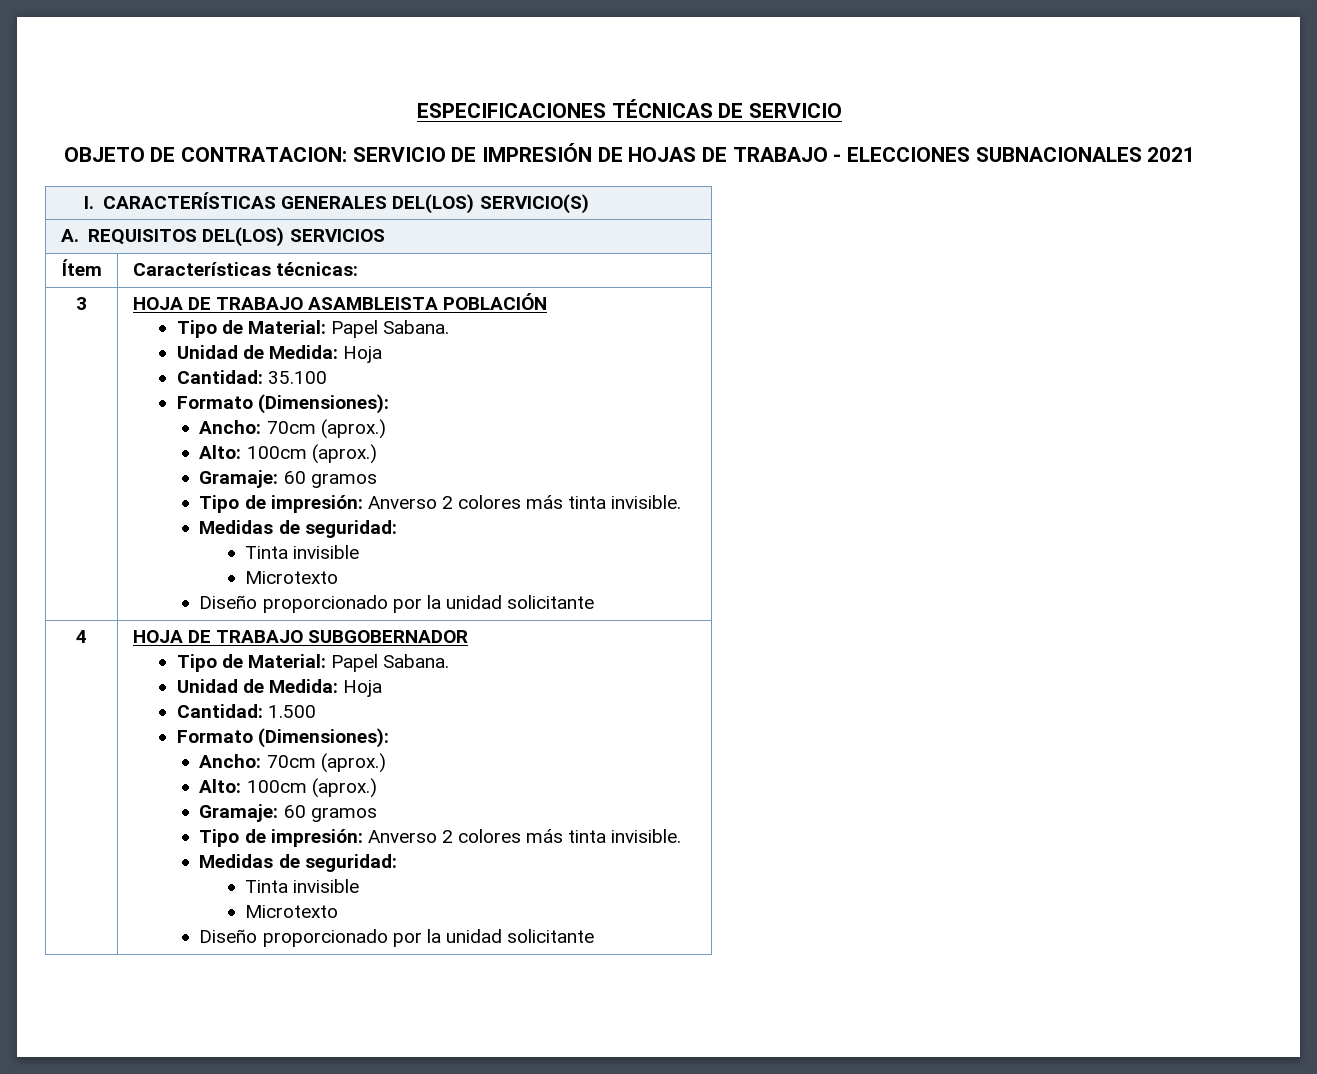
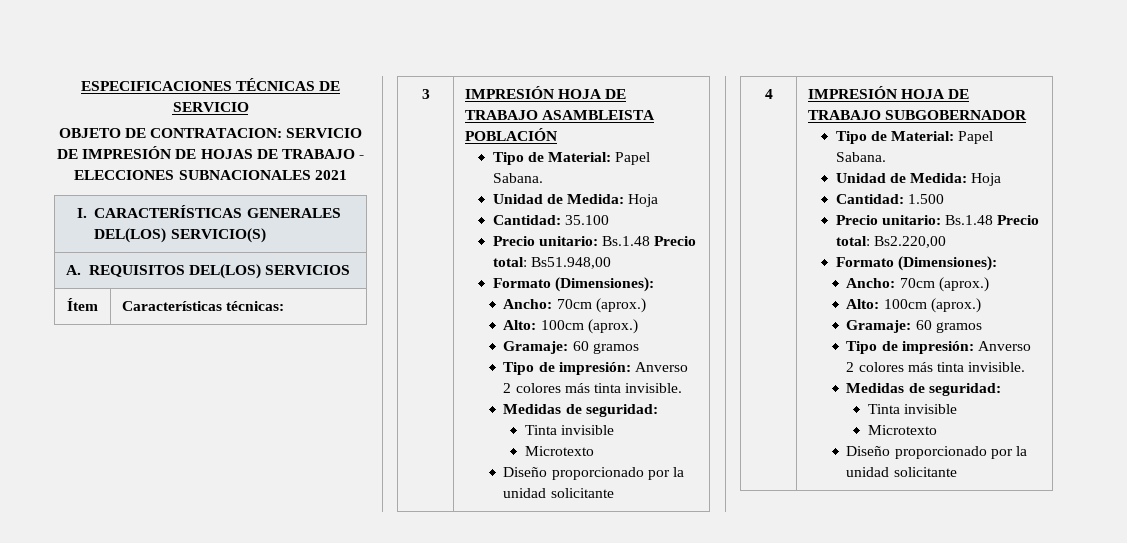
- HOJA DE TRABAJO ASAMBLEISTA POBLACIÓN
+ IMPRESIÓN HOJA DE TRABAJO ASAMBLEISTA POBLACIÓN
+ Precio unitario: Bs.1.48 Precio total: Bs51.948,00
- HOJA DE TRABAJO SUBGOBERNADOR
+ IMPRESIÓN HOJA DE TRABAJO SUBGOBERNADOR
+ Precio unitario: Bs.1.48 Precio total: Bs2.220,00

